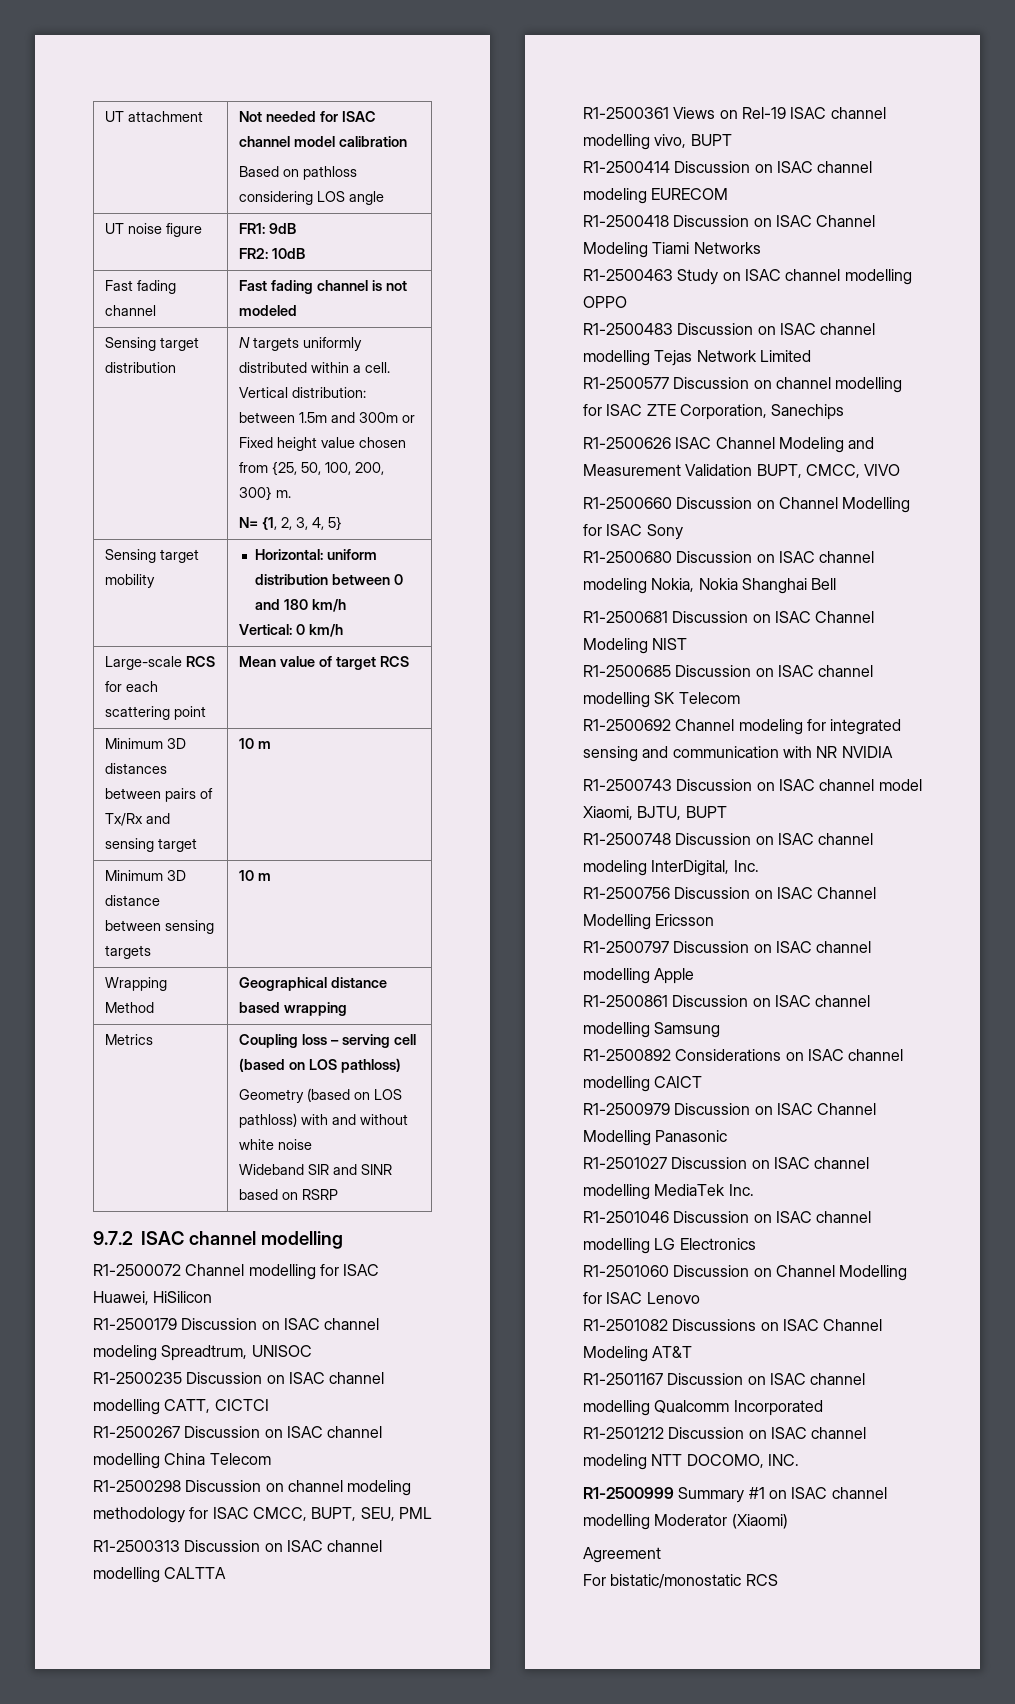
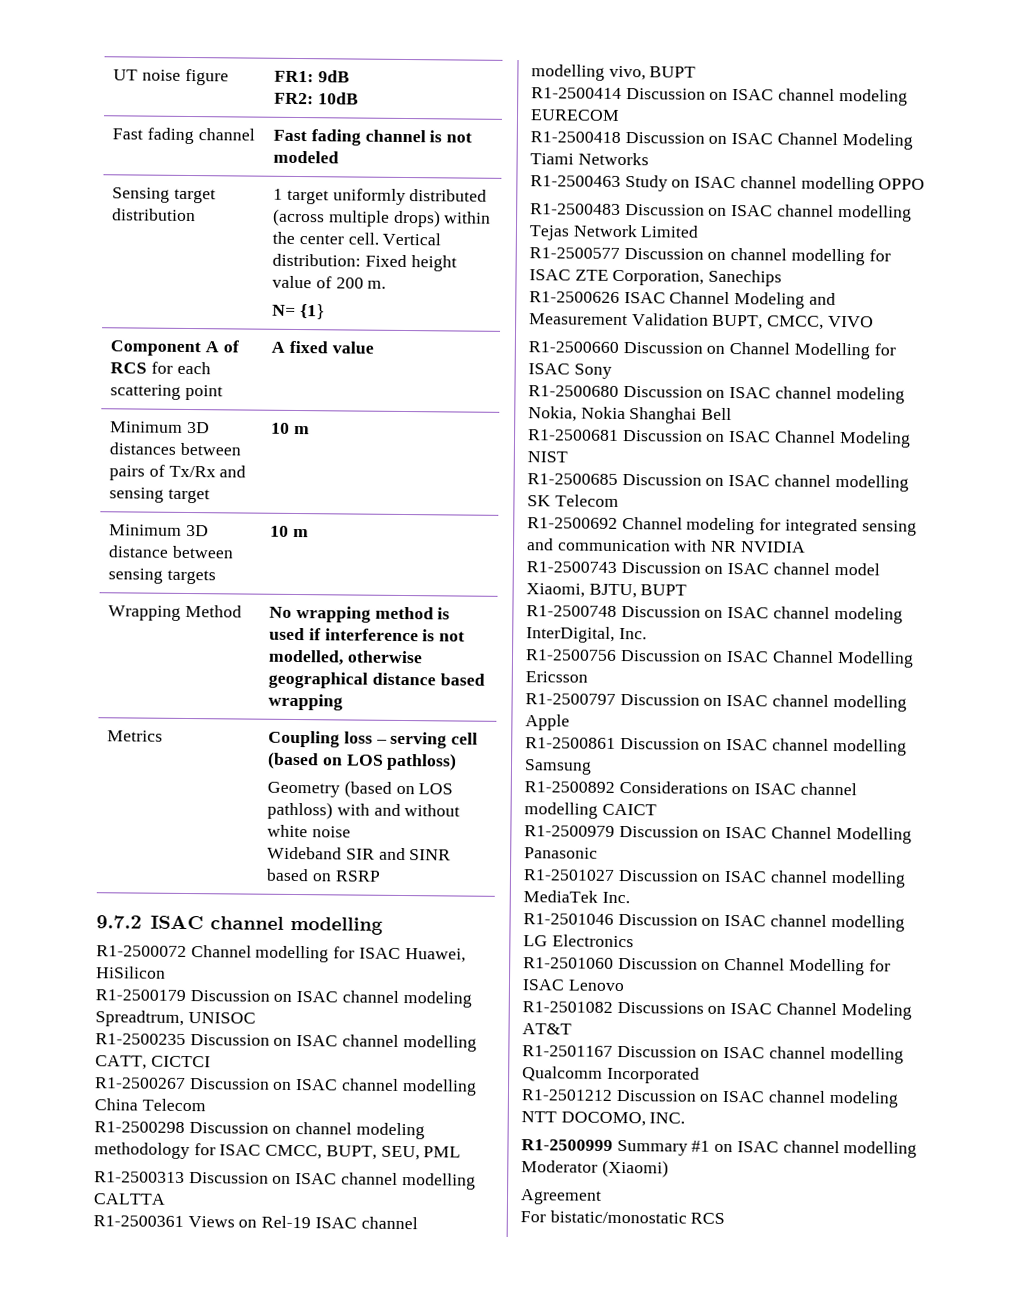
- UT attachment | Not needed for ISAC channel model calibration
- Based on pathloss considering LOS angle
- Sensing target distribution | N targets uniformly distributed within a cell. Vertical distribution: between 1.5m and 300m or Fixed height value chosen from {25, 50, 100, 200, 300} m.
- N= {1, 2, 3, 4, 5}
- Sensing target mobility | Horizontal: uniform distribution between 0 and 180 km/h
- Vertical: 0 km/h
- Large-scale RCS for each scattering point | Mean value of target RCS
+ Sensing target distribution | 1 target uniformly distributed (across multiple drops) within the center cell. Vertical distribution: Fixed height value of 200 m.
+ N= {1}
+ Component A of RCS for each scattering point | A fixed value
- Wrapping Method | Geographical distance based wrapping
+ Wrapping Method | No wrapping method is used if interference is not modelled, otherwise geographical distance based wrapping

